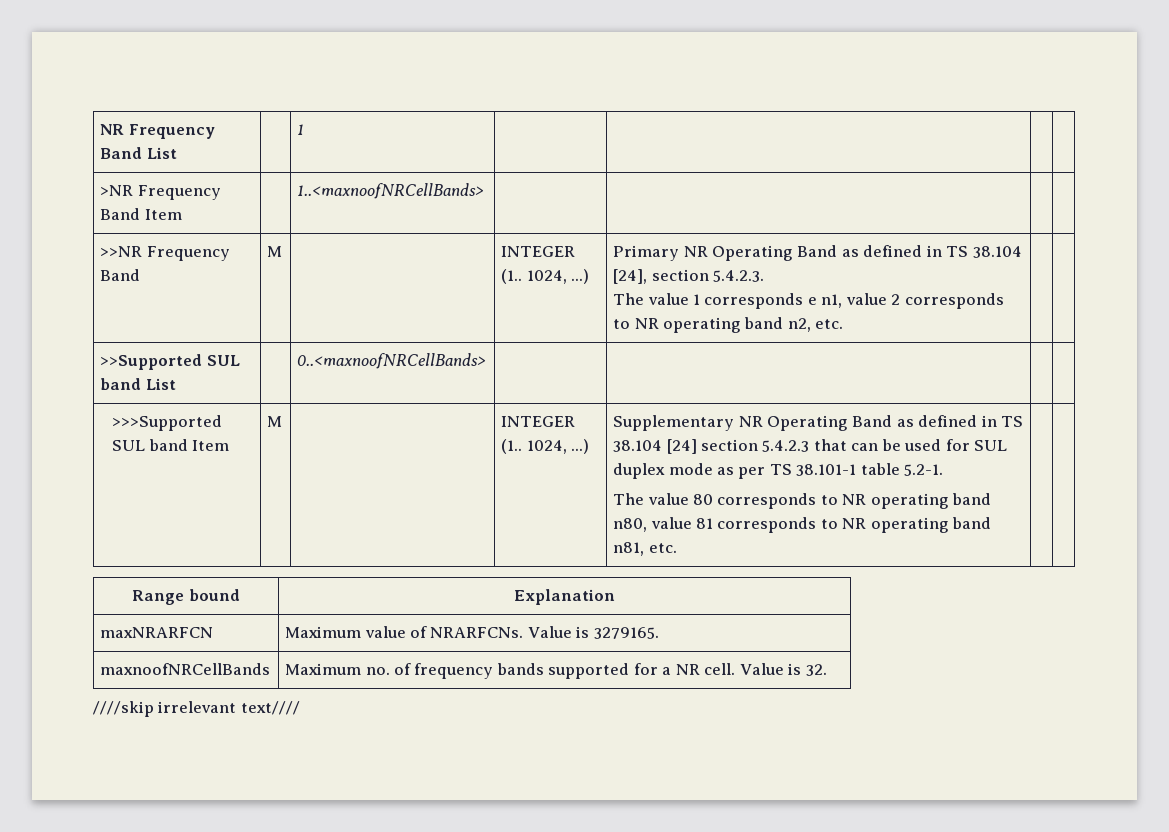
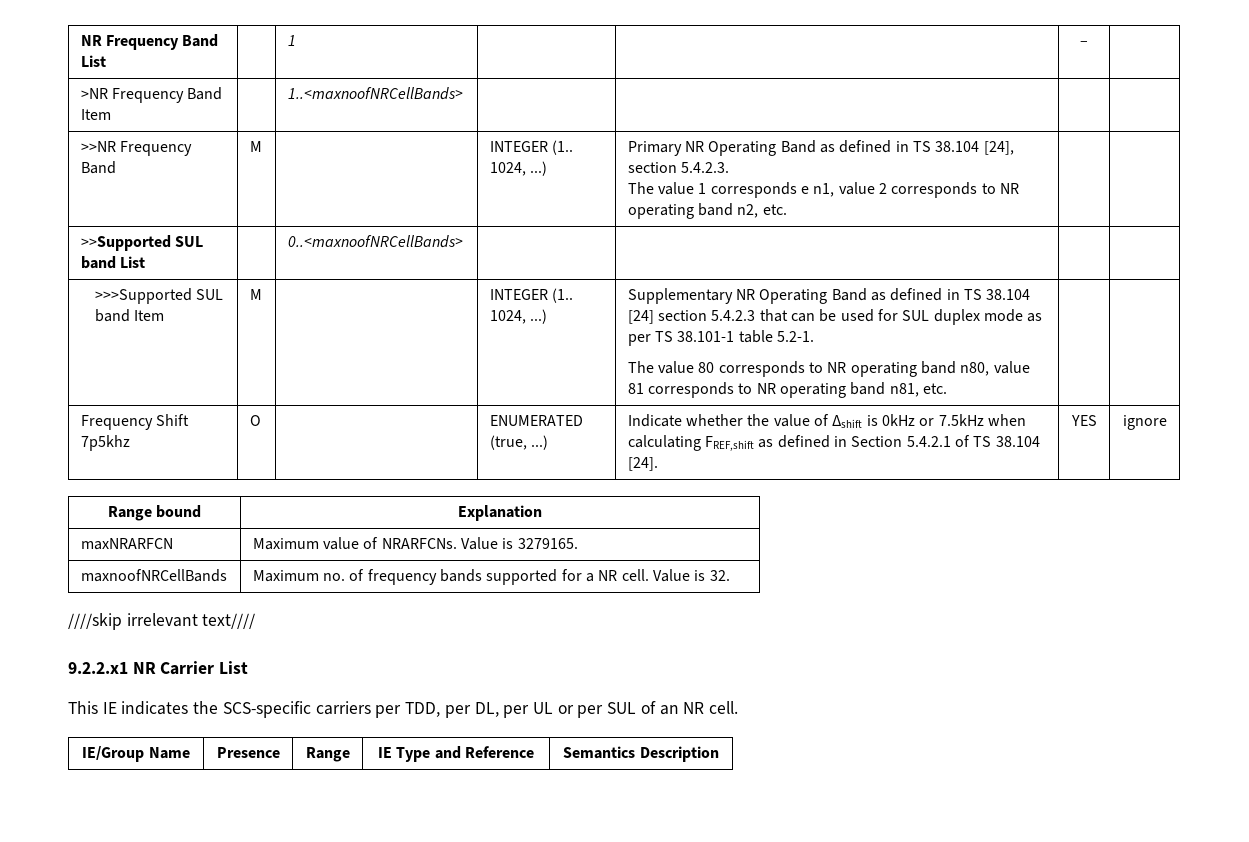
- NR Frequency Band List | | 1 | | | |
+ NR Frequency Band List | | 1 | | | – |
+ Frequency Shift 7p5khz | O | | ENUMERATED (true, ...) | Indicate whether the value of Δshift is 0kHz or 7.5kHz when calculating FREF,shift as defined in Section 5.4.2.1 of TS 38.104 [24]. | YES | ignore
+ 9.2.2.x1 NR Carrier List
+ This IE indicates the SCS-specific carriers per TDD, per DL, per UL or per SUL of an NR cell.
+ IE/Group Name | Presence | Range | IE Type and Reference | Semantics Description

